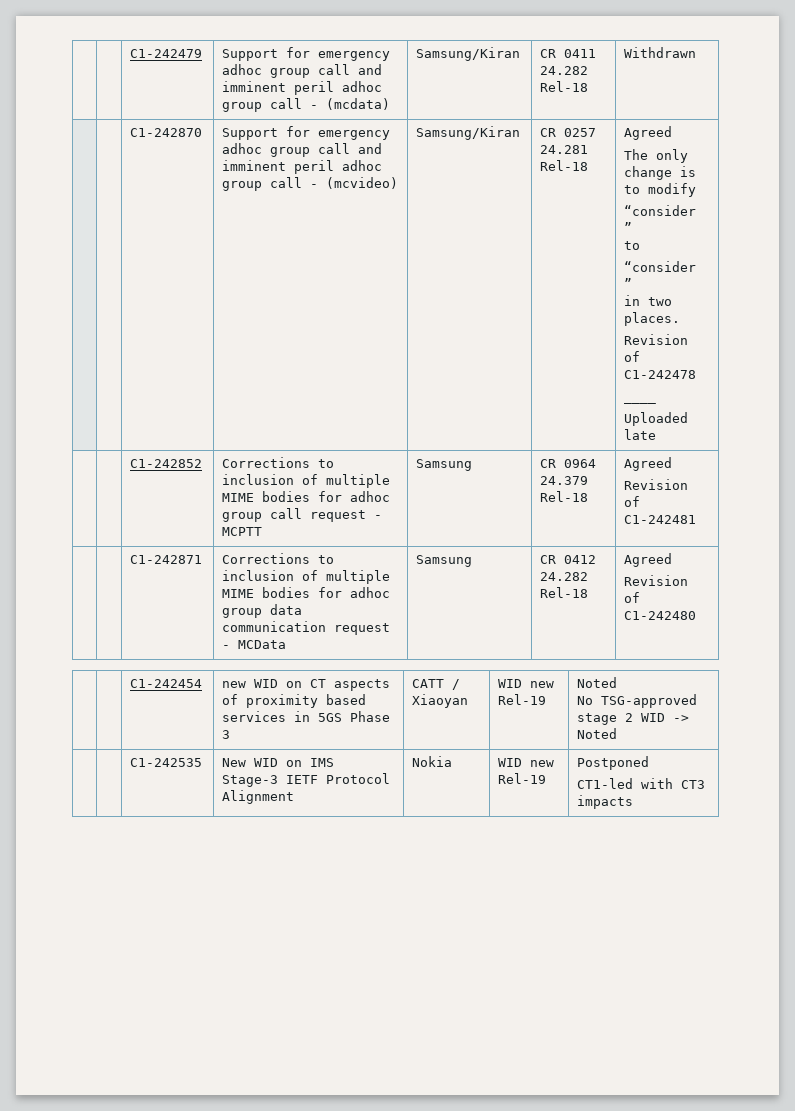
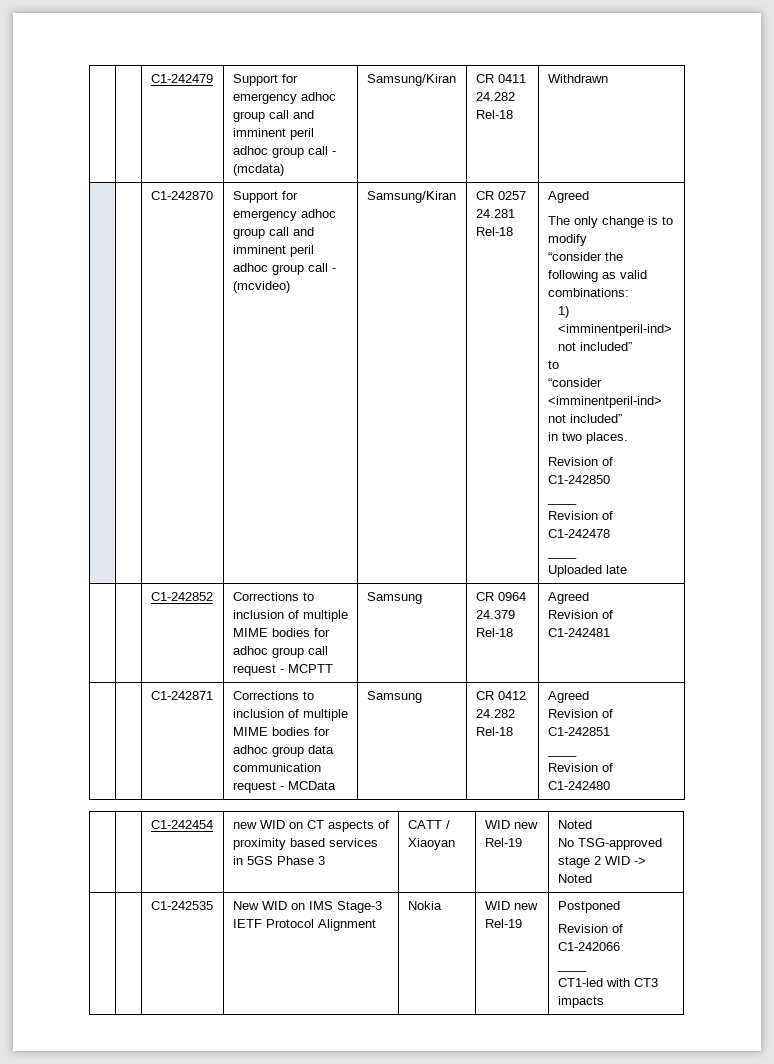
  The only change is to modify
- “consider ”
+ “consider the following as valid combinations:
+ 1) <imminentperil-ind> not included”
  to
- “consider ”
+ “consider <imminentperil-ind> not included”
+ Revision of C1-242850
+ ____
  | | C1-242871 | Corrections to inclusion of multiple MIME bodies for adhoc group data communication request - MCData | Samsung | CR 0412 24.282 Rel-18 | Agreed
+ Revision of C1-242851
+ ____
  | | C1-242535 | New WID on IMS Stage-3 IETF Protocol Alignment | Nokia | WID new Rel-19 | Postponed
+ Revision of C1-242066
+ ____

